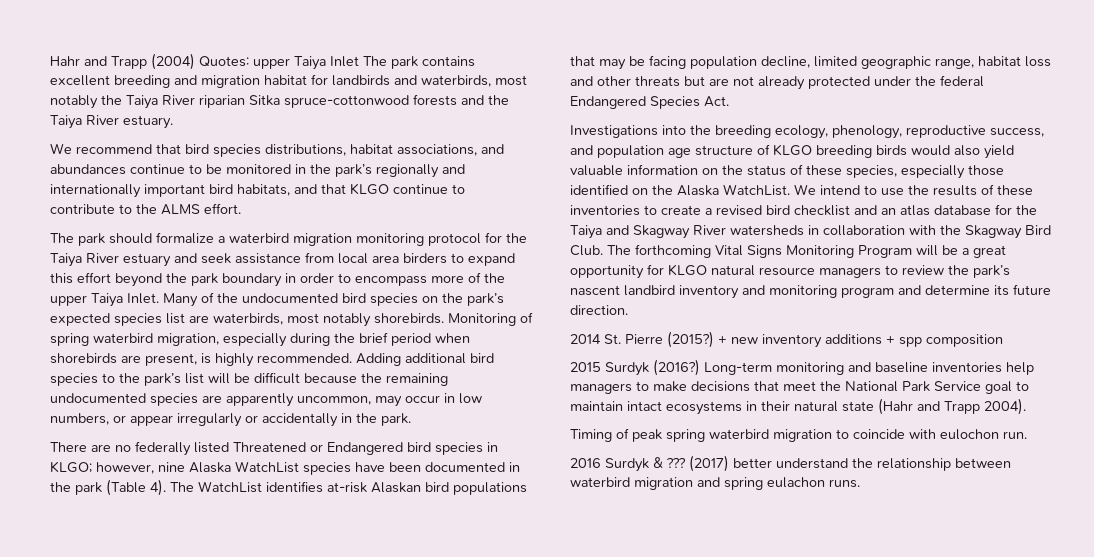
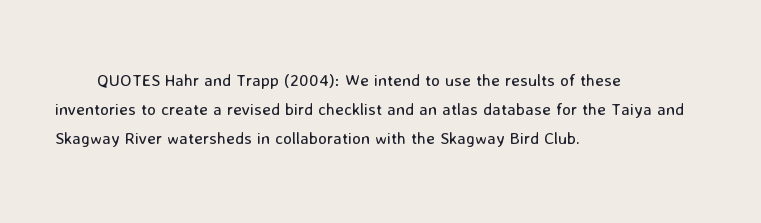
- Hahr and Trapp (2004) Quotes: upper Taiya Inlet The park contains excellent breeding and migration habitat for landbirds and waterbirds, most notably the Taiya River riparian Sitka spruce-cottonwood forests and the Taiya River estuary.
- We recommend that bird species distributions, habitat associations, and abundances continue to be monitored in the park’s regionally and internationally important bird habitats, and that KLGO continue to contribute to the ALMS effort.
- The park should formalize a waterbird migration monitoring protocol for the Taiya River estuary and seek assistance from local area birders to expand this effort beyond the park boundary in order to encompass more of the upper Taiya Inlet. Many of the undocumented bird species on the park’s expected species list are waterbirds, most notably shorebirds. Monitoring of spring waterbird migration, especially during the brief period when shorebirds are present, is highly recommended. Adding additional bird species to the park’s list will be difficult because the remaining undocumented species are apparently uncommon, may occur in low numbers, or appear irregularly or accidentally in the park.
- There are no federally listed Threatened or Endangered bird species in KLGO; however, nine Alaska WatchList species have been documented in the park (Table 4). The WatchList identifies at-risk Alaskan bird populations that may be facing population decline, limited geographic range, habitat loss and other threats but are not already protected under the federal Endangered Species Act.
- Investigations into the breeding ecology, phenology, reproductive success, and population age structure of KLGO breeding birds would also yield valuable information on the status of these species, especially those identified on the Alaska WatchList. We intend to use the results of these inventories to create a revised bird checklist and an atlas database for the Taiya and Skagway River watersheds in collaboration with the Skagway Bird Club. The forthcoming Vital Signs Monitoring Program will be a great opportunity for KLGO natural resource managers to review the park’s nascent landbird inventory and monitoring program and determine its future direction.
- 2014 St. Pierre (2015?) + new inventory additions + spp composition
- 2015 Surdyk (2016?) Long-term monitoring and baseline inventories help managers to make decisions that meet the National Park Service goal to maintain intact ecosystems in their natural state (Hahr and Trapp 2004).
- Timing of peak spring waterbird migration to coincide with eulochon run.
- 2016 Surdyk & ??? (2017) better understand the relationship between waterbird migration and spring eulachon runs.
+ QUOTES Hahr and Trapp (2004): We intend to use the results of these inventories to create a revised bird checklist and an atlas database for the Taiya and Skagway River watersheds in collaboration with the Skagway Bird Club.

